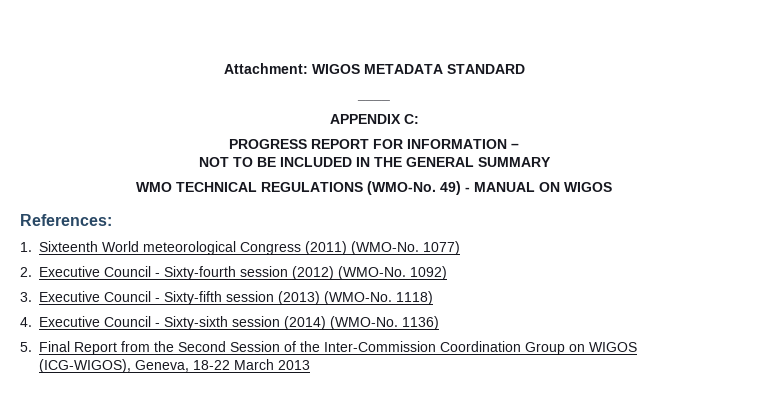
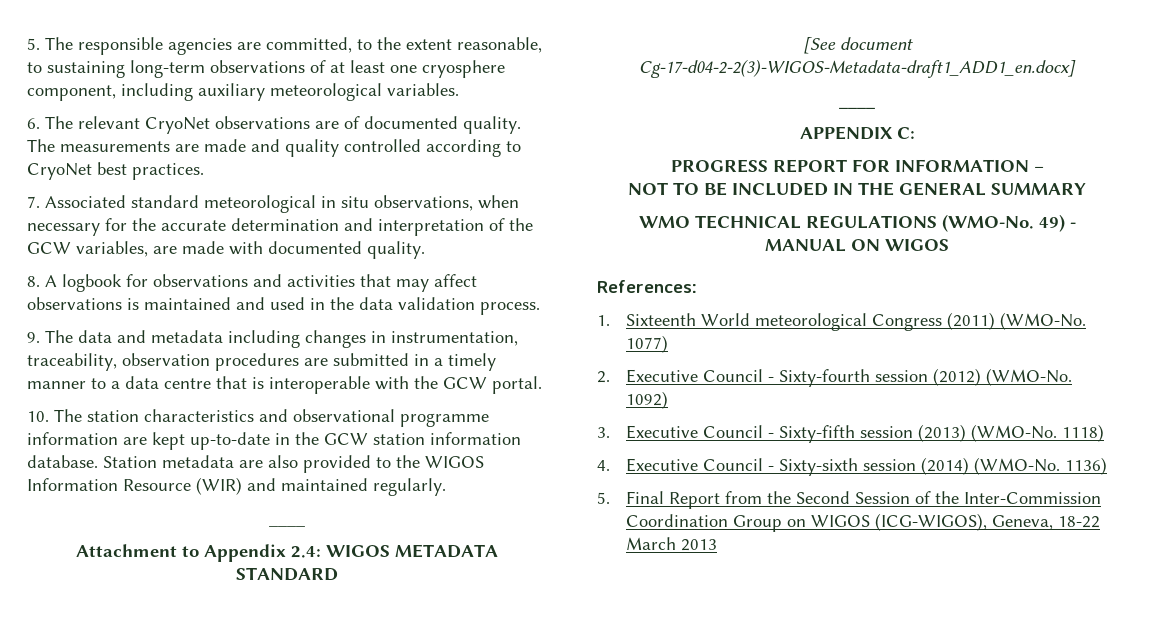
- Attachment: WIGOS METADATA STANDARD
+ 5. The responsible agencies are committed, to the extent reasonable, to sustaining long-term observations of at least one cryosphere component, including auxiliary meteorological variables.
+ 6. The relevant CryoNet observations are of documented quality. The measurements are made and quality controlled according to CryoNet best practices.
+ 7. Associated standard meteorological in situ observations, when necessary for the accurate determination and interpretation of the GCW variables, are made with documented quality.
+ 8. A logbook for observations and activities that may affect observations is maintained and used in the data validation process.
+ 9. The data and metadata including changes in instrumentation, traceability, observation procedures are submitted in a timely manner to a data centre that is interoperable with the GCW portal.
+ 10. The station characteristics and observational programme information are kept up-to-date in the GCW station information database. Station metadata are also provided to the WIGOS Information Resource (WIR) and maintained regularly.
+ ____
+ Attachment to Appendix 2.4: WIGOS METADATA STANDARD
+ [See document Cg-17-d04-2-2(3)-WIGOS-Metadata-draft1_ADD1_en.docx]

